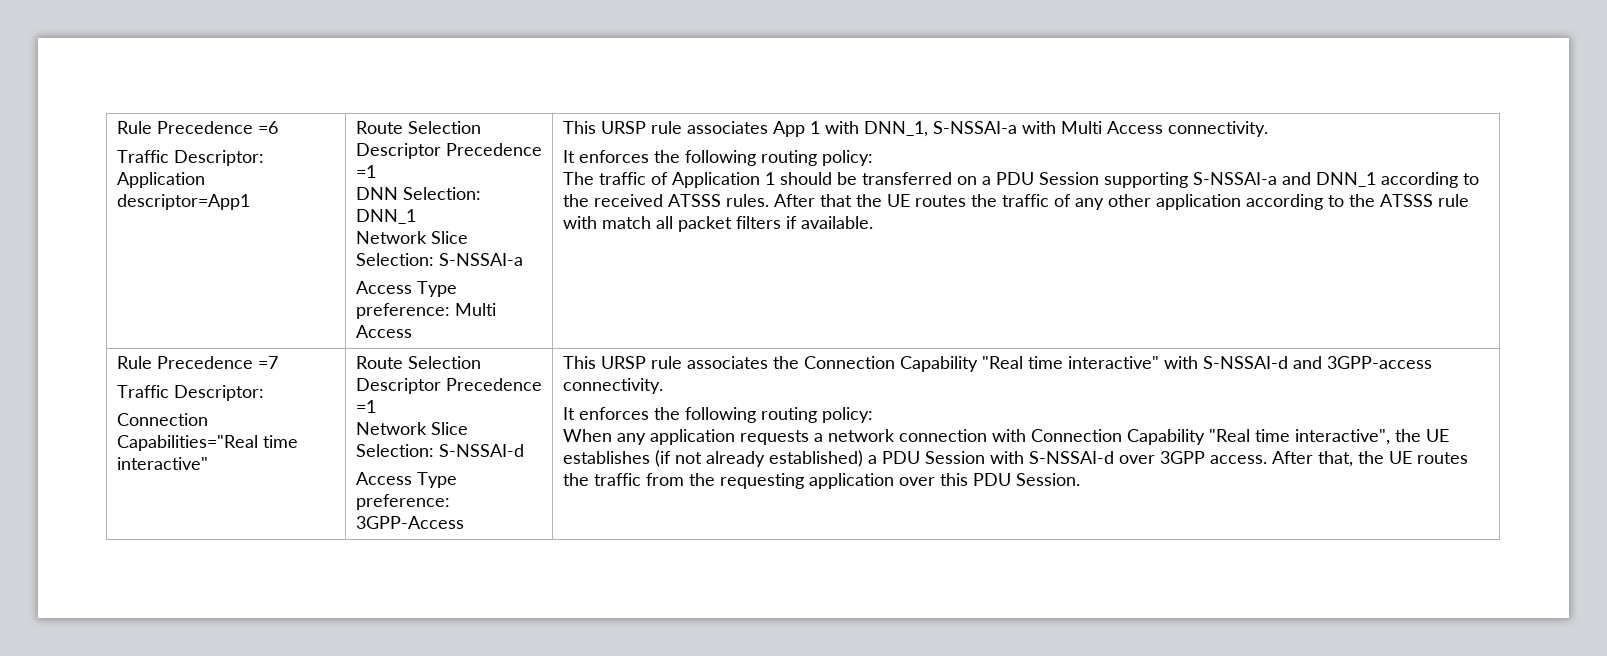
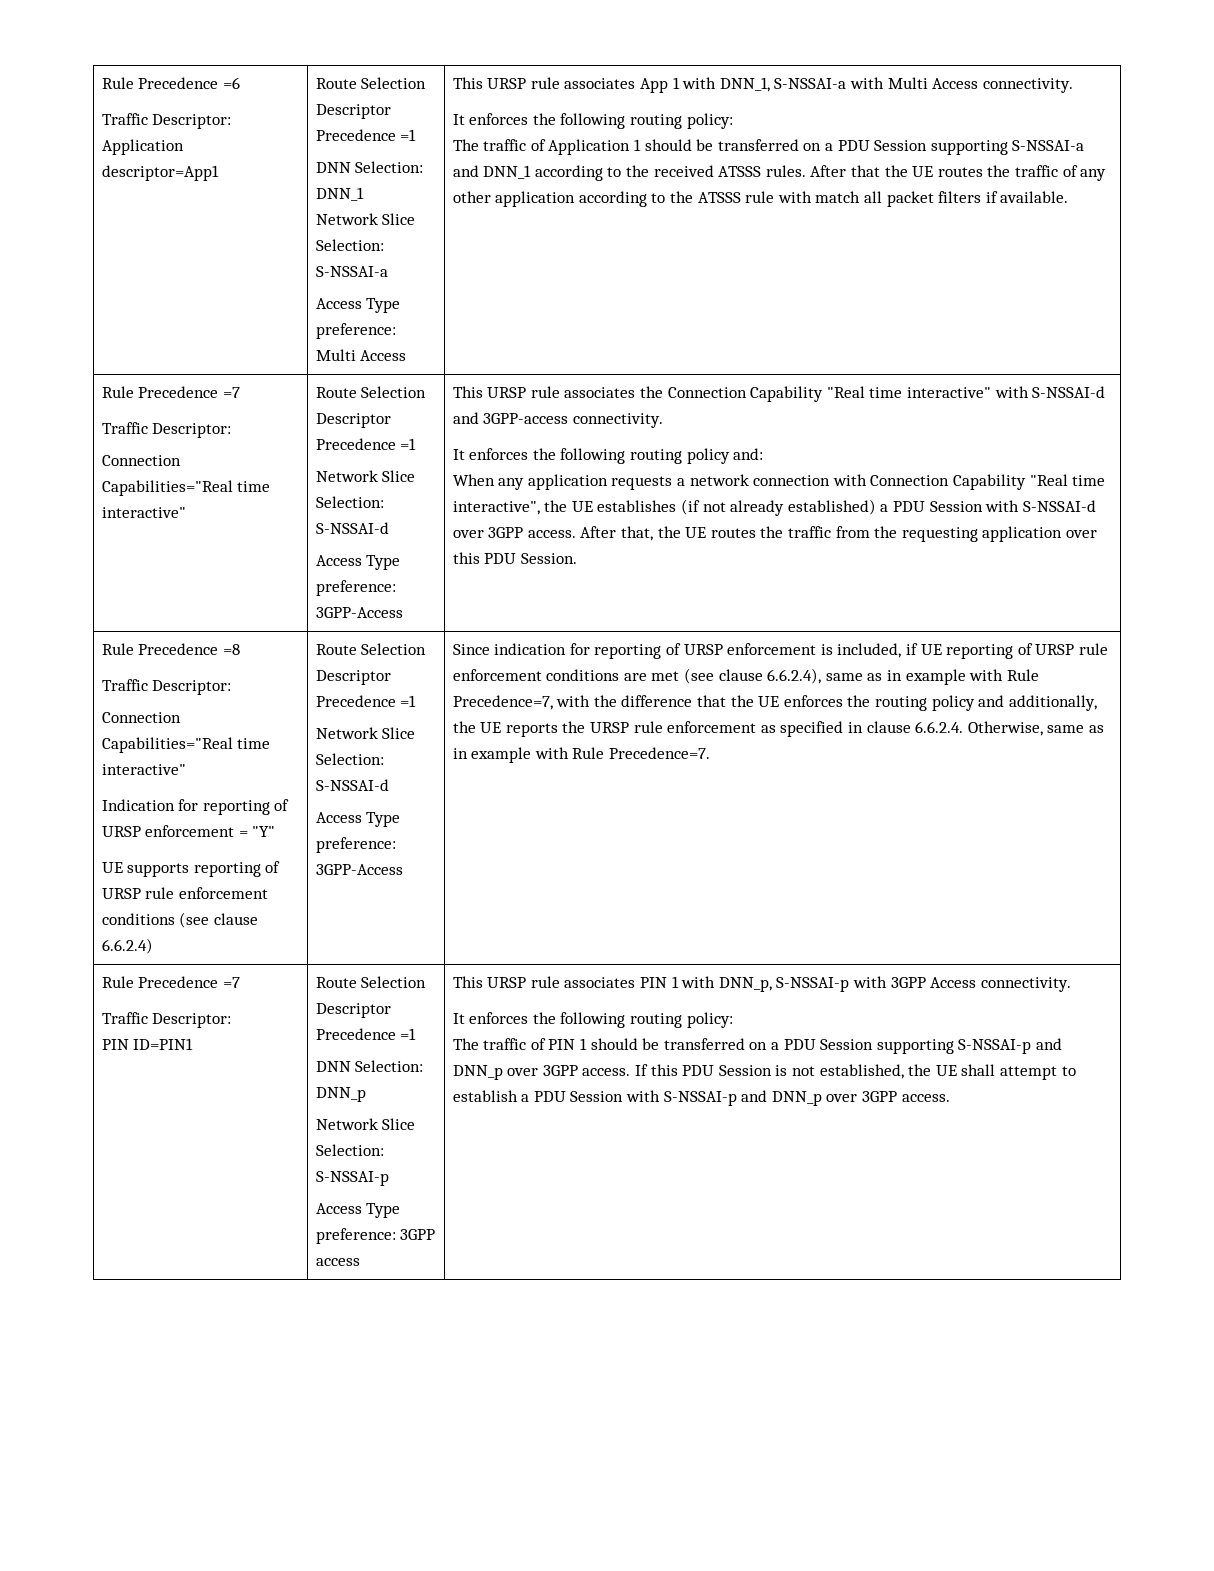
  This URSP rule associates the Connection Capability "Real time interactive" with S-NSSAI-d and 3GPP-access connectivity.
- It enforces the following routing policy:
+ It enforces the following routing policy and:
+ Rule Precedence =8
+ Traffic Descriptor:
+ Connection Capabilities="Real time interactive"
+ Indication for reporting of URSP enforcement = "Y"
+ UE supports reporting of URSP rule enforcement conditions (see clause 6.6.2.4) | Route Selection Descriptor Precedence =1
+ Network Slice Selection: S-NSSAI-d
+ Access Type preference: 3GPP-Access | Since indication for reporting of URSP enforcement is included, if UE reporting of URSP rule enforcement conditions are met (see clause 6.6.2.4), same as in example with Rule Precedence=7, with the difference that the UE enforces the routing policy and additionally, the UE reports the URSP rule enforcement as specified in clause 6.6.2.4. Otherwise, same as in example with Rule Precedence=7.
+ Rule Precedence =7
+ Traffic Descriptor:
+ PIN ID=PIN1 | Route Selection Descriptor Precedence =1
+ DNN Selection: DNN_p
+ Network Slice Selection: S-NSSAI-p
+ Access Type preference: 3GPP access | This URSP rule associates PIN 1 with DNN_p, S-NSSAI-p with 3GPP Access connectivity.
+ It enforces the following routing policy:
+ The traffic of PIN 1 should be transferred on a PDU Session supporting S-NSSAI-p and DNN_p over 3GPP access. If this PDU Session is not established, the UE shall attempt to establish a PDU Session with S-NSSAI-p and DNN_p over 3GPP access.

